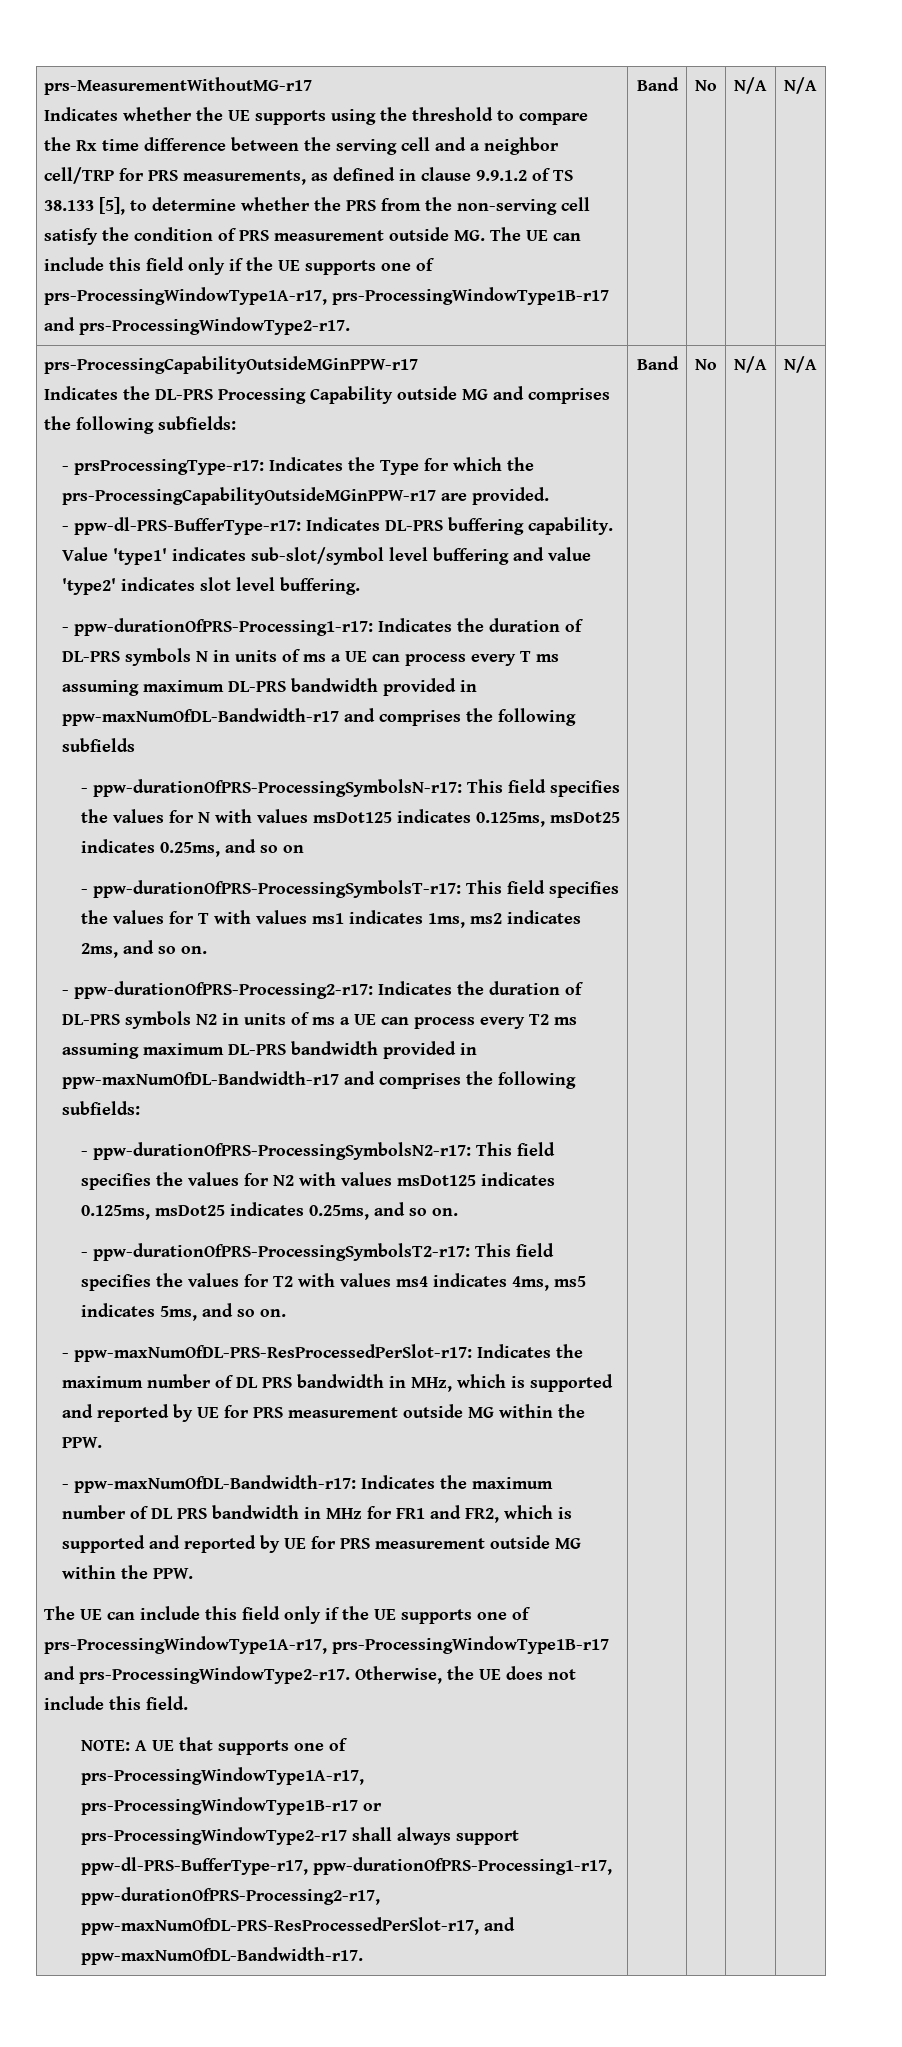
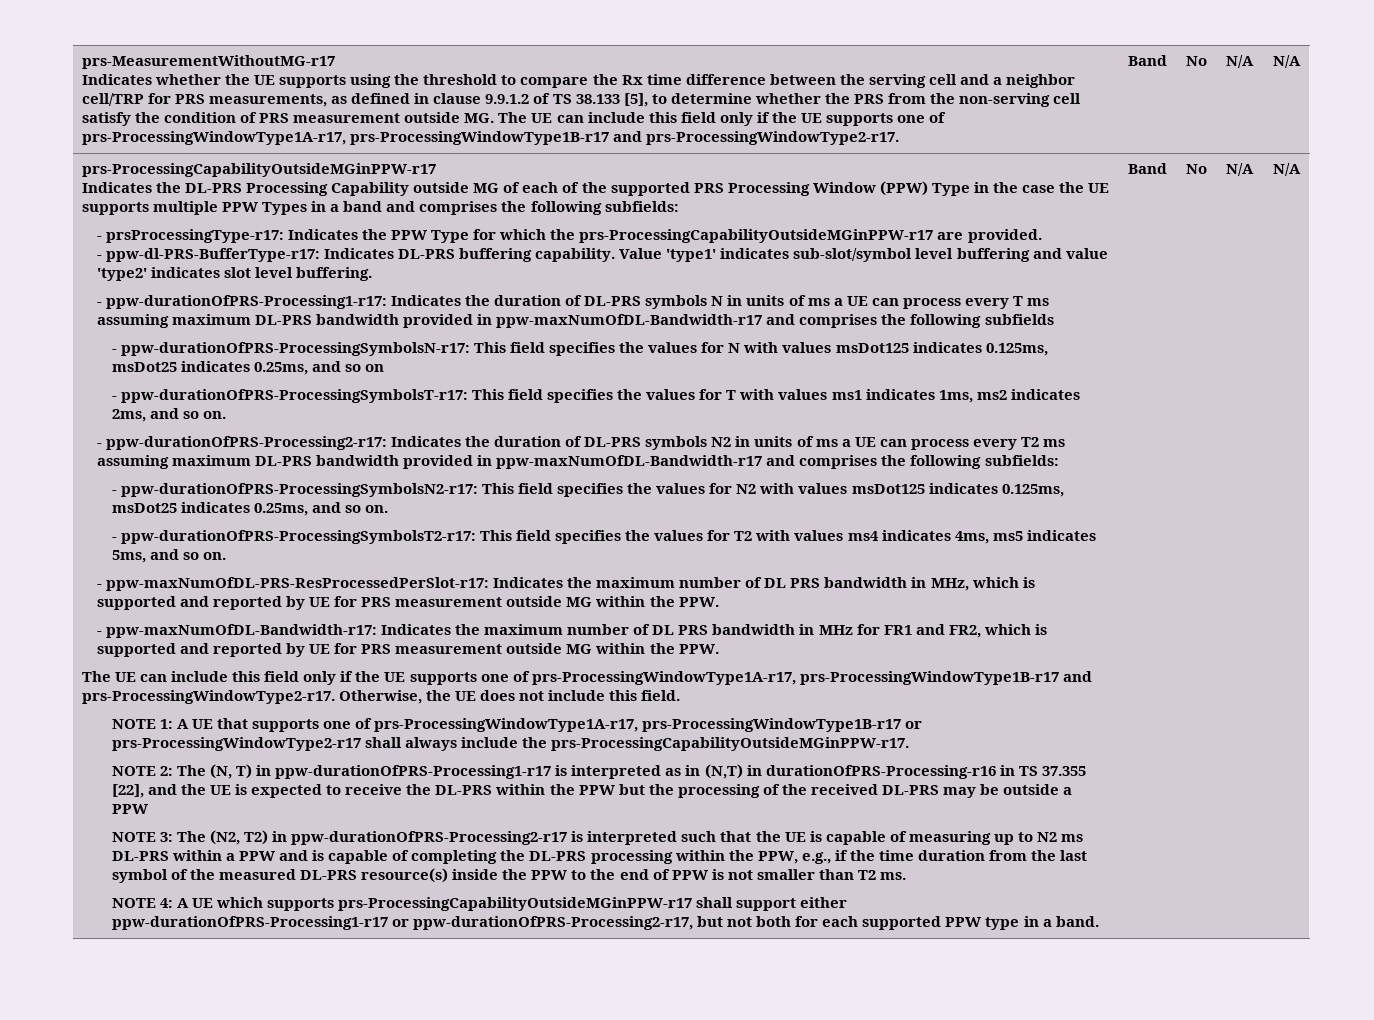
- Indicates the DL-PRS Processing Capability outside MG and comprises the following subfields:
+ Indicates the DL-PRS Processing Capability outside MG of each of the supported PRS Processing Window (PPW) Type in the case the UE supports multiple PPW Types in a band and comprises the following subfields:
- - prsProcessingType-r17: Indicates the Type for which the prs-ProcessingCapabilityOutsideMGinPPW-r17 are provided.
+ - prsProcessingType-r17: Indicates the PPW Type for which the prs-ProcessingCapabilityOutsideMGinPPW-r17 are provided.
- NOTE: A UE that supports one of prs-ProcessingWindowType1A-r17, prs-ProcessingWindowType1B-r17 or prs-ProcessingWindowType2-r17 shall always support ppw-dl-PRS-BufferType-r17, ppw-durationOfPRS-Processing1-r17, ppw-durationOfPRS-Processing2-r17, ppw-maxNumOfDL-PRS-ResProcessedPerSlot-r17, and ppw-maxNumOfDL-Bandwidth-r17.
+ NOTE 1: A UE that supports one of prs-ProcessingWindowType1A-r17, prs-ProcessingWindowType1B-r17 or prs-ProcessingWindowType2-r17 shall always include the prs-ProcessingCapabilityOutsideMGinPPW-r17.
+ NOTE 2: The (N, T) in ppw-durationOfPRS-Processing1-r17 is interpreted as in (N,T) in durationOfPRS-Processing-r16 in TS 37.355 [22], and the UE is expected to receive the DL-PRS within the PPW but the processing of the received DL-PRS may be outside a PPW
+ NOTE 3: The (N2, T2) in ppw-durationOfPRS-Processing2-r17 is interpreted such that the UE is capable of measuring up to N2 ms DL-PRS within a PPW and is capable of completing the DL-PRS processing within the PPW, e.g., if the time duration from the last symbol of the measured DL-PRS resource(s) inside the PPW to the end of PPW is not smaller than T2 ms.
+ NOTE 4: A UE which supports prs-ProcessingCapabilityOutsideMGinPPW-r17 shall support either ppw-durationOfPRS-Processing1-r17 or ppw-durationOfPRS-Processing2-r17, but not both for each supported PPW type in a band.

